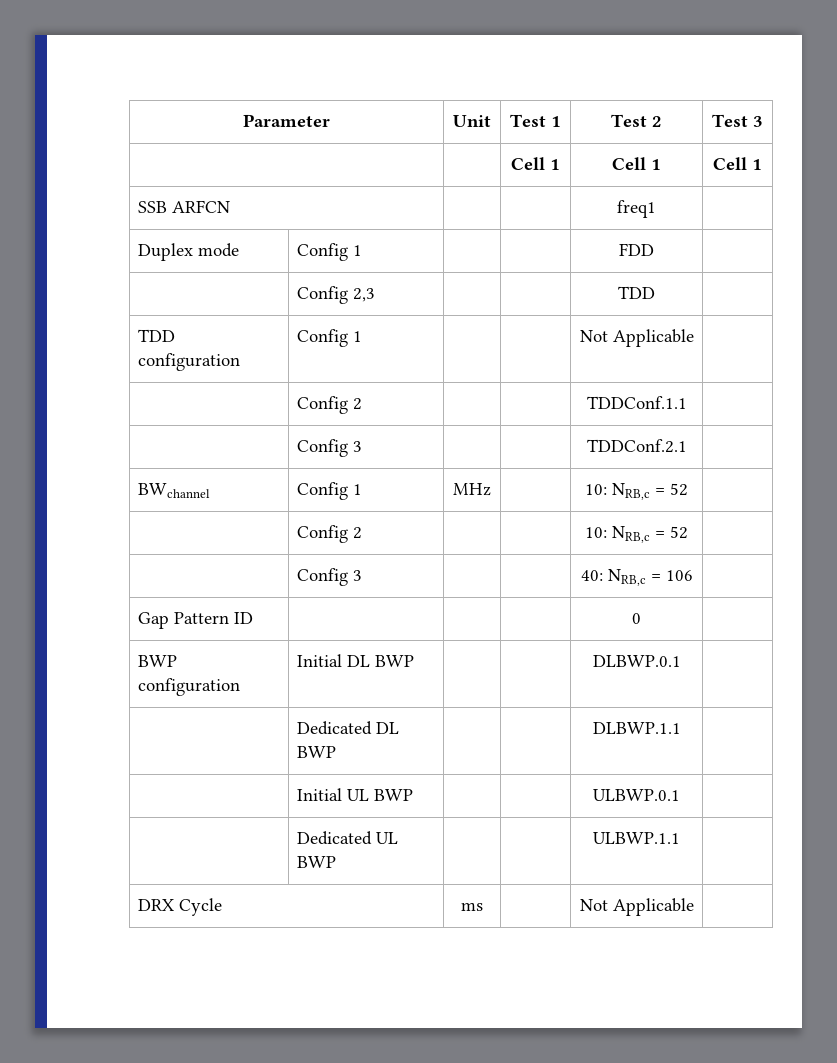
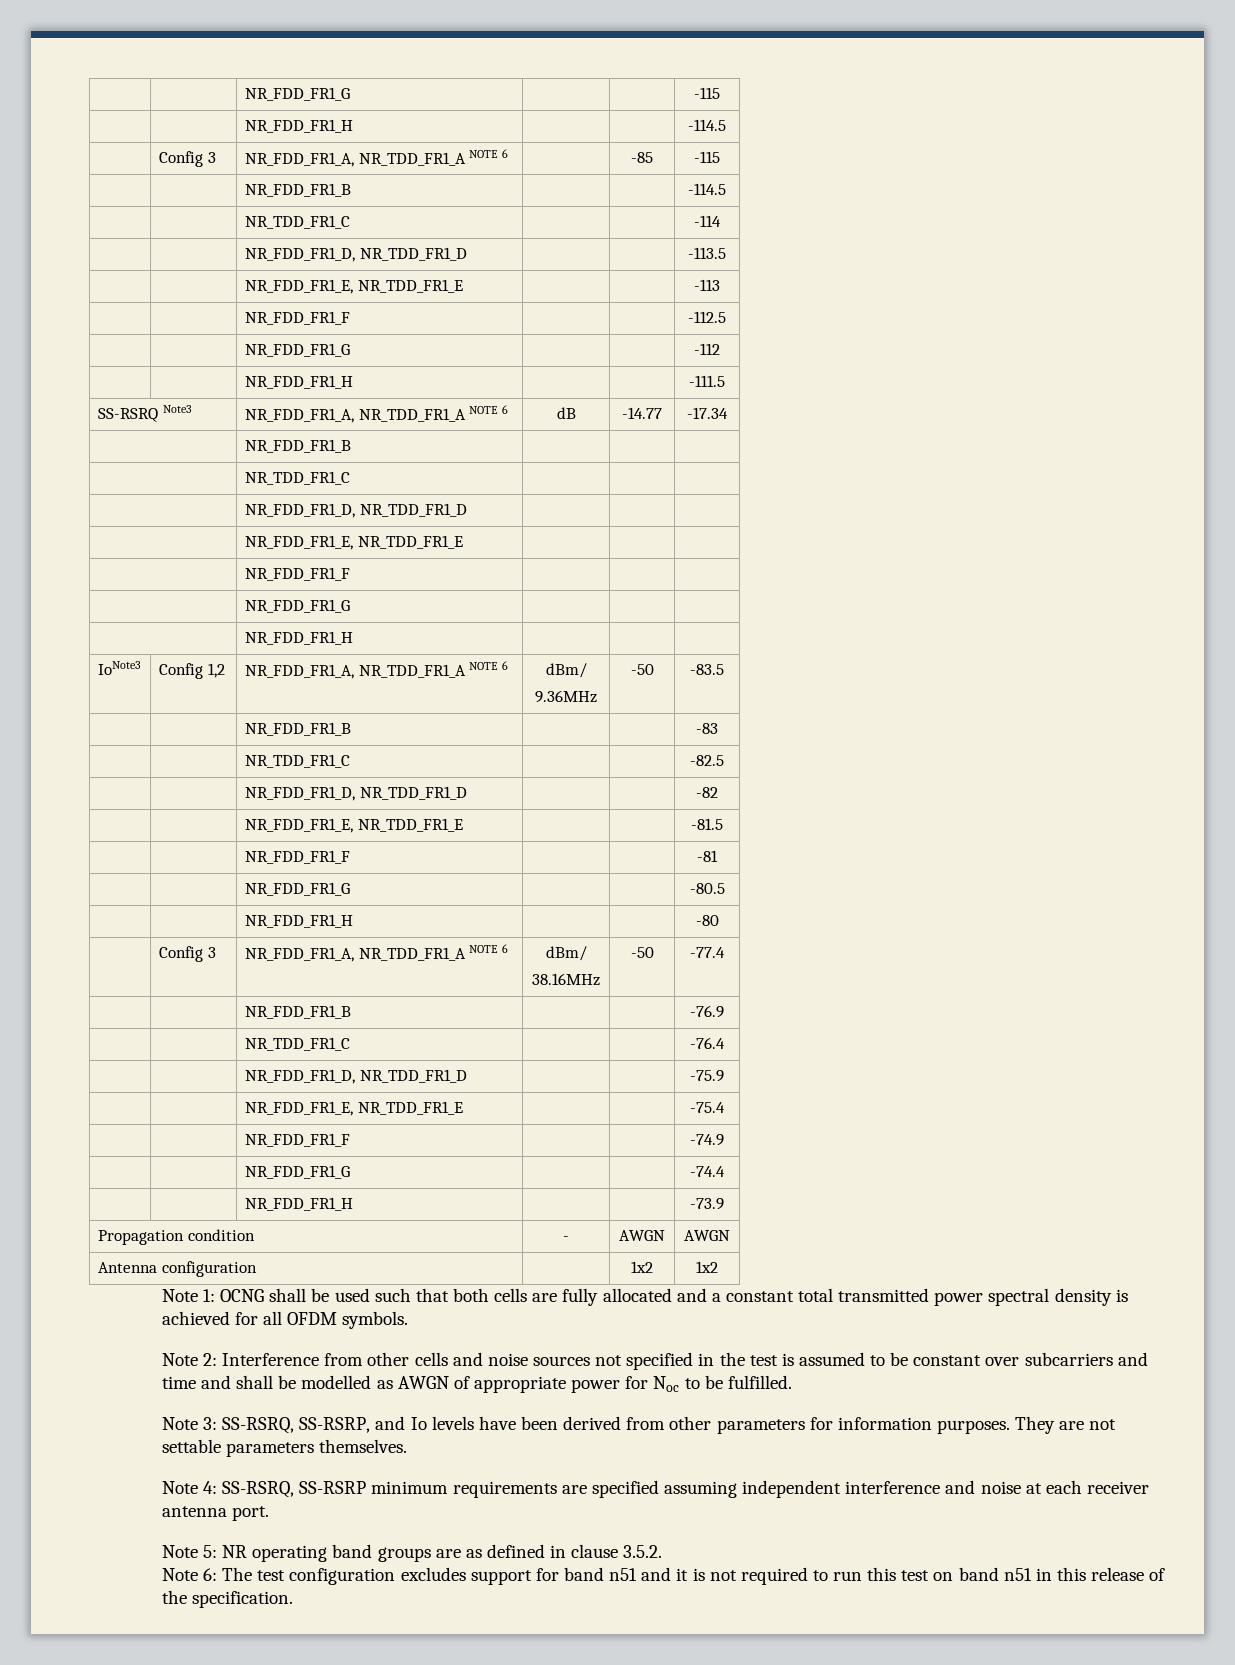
- Parameter | Unit | Test 1 | Test 2 | Test 3
- | | Cell 1 | Cell 1 | Cell 1
- SSB ARFCN | | | freq1 |
- Duplex mode | Config 1 | | | FDD |
- | Config 2,3 | | | TDD |
- TDD configuration | Config 1 | | | Not Applicable |
- | Config 2 | | | TDDConf.1.1 |
- | Config 3 | | | TDDConf.2.1 |
- BWchannel | Config 1 | MHz | | 10: NRB,c = 52 |
- | Config 2 | | | 10: NRB,c = 52 |
- | Config 3 | | | 40: NRB,c = 106 |
- Gap Pattern ID | | | | 0 |
- BWP configuration | Initial DL BWP | | | DLBWP.0.1 |
- | Dedicated DL BWP | | | DLBWP.1.1 |
- | Initial UL BWP | | | ULBWP.0.1 |
- | Dedicated UL BWP | | | ULBWP.1.1 |
- DRX Cycle | ms | | Not Applicable |
+ | | NR_FDD_FR1_G | | | -115
+ | | NR_FDD_FR1_H | | | -114.5
+ | Config 3 | NR_FDD_FR1_A, NR_TDD_FR1_A NOTE 6 | | -85 | -115
+ | | NR_FDD_FR1_B | | | -114.5
+ | | NR_TDD_FR1_C | | | -114
+ | | NR_FDD_FR1_D, NR_TDD_FR1_D | | | -113.5
+ | | NR_FDD_FR1_E, NR_TDD_FR1_E | | | -113
+ | | NR_FDD_FR1_F | | | -112.5
+ | | NR_FDD_FR1_G | | | -112
+ | | NR_FDD_FR1_H | | | -111.5
+ SS-RSRQ Note3 | NR_FDD_FR1_A, NR_TDD_FR1_A NOTE 6 | dB | -14.77 | -17.34
+ | NR_FDD_FR1_B | | |
+ | NR_TDD_FR1_C | | |
+ | NR_FDD_FR1_D, NR_TDD_FR1_D | | |
+ | NR_FDD_FR1_E, NR_TDD_FR1_E | | |
+ | NR_FDD_FR1_F | | |
+ | NR_FDD_FR1_G | | |
+ | NR_FDD_FR1_H | | |
+ IoNote3 | Config 1,2 | NR_FDD_FR1_A, NR_TDD_FR1_A NOTE 6 | dBm/
+ 9.36MHz | -50 | -83.5
+ | | NR_FDD_FR1_B | | | -83
+ | | NR_TDD_FR1_C | | | -82.5
+ | | NR_FDD_FR1_D, NR_TDD_FR1_D | | | -82
+ | | NR_FDD_FR1_E, NR_TDD_FR1_E | | | -81.5
+ | | NR_FDD_FR1_F | | | -81
+ | | NR_FDD_FR1_G | | | -80.5
+ | | NR_FDD_FR1_H | | | -80
+ | Config 3 | NR_FDD_FR1_A, NR_TDD_FR1_A NOTE 6 | dBm/
+ 38.16MHz | -50 | -77.4
+ | | NR_FDD_FR1_B | | | -76.9
+ | | NR_TDD_FR1_C | | | -76.4
+ | | NR_FDD_FR1_D, NR_TDD_FR1_D | | | -75.9
+ | | NR_FDD_FR1_E, NR_TDD_FR1_E | | | -75.4
+ | | NR_FDD_FR1_F | | | -74.9
+ | | NR_FDD_FR1_G | | | -74.4
+ | | NR_FDD_FR1_H | | | -73.9
+ Propagation condition | - | AWGN | AWGN
+ Antenna configuration | | 1x2 | 1x2
+ Note 1: OCNG shall be used such that both cells are fully allocated and a constant total transmitted power spectral density is achieved for all OFDM symbols.
+ Note 2: Interference from other cells and noise sources not specified in the test is assumed to be constant over subcarriers and time and shall be modelled as AWGN of appropriate power for Noc to be fulfilled.
+ Note 3: SS-RSRQ, SS-RSRP, and Io levels have been derived from other parameters for information purposes. They are not settable parameters themselves.
+ Note 4: SS-RSRQ, SS-RSRP minimum requirements are specified assuming independent interference and noise at each receiver antenna port.
+ Note 5: NR operating band groups are as defined in clause 3.5.2.
+ Note 6: The test configuration excludes support for band n51 and it is not required to run this test on band n51 in this release of the specification.

